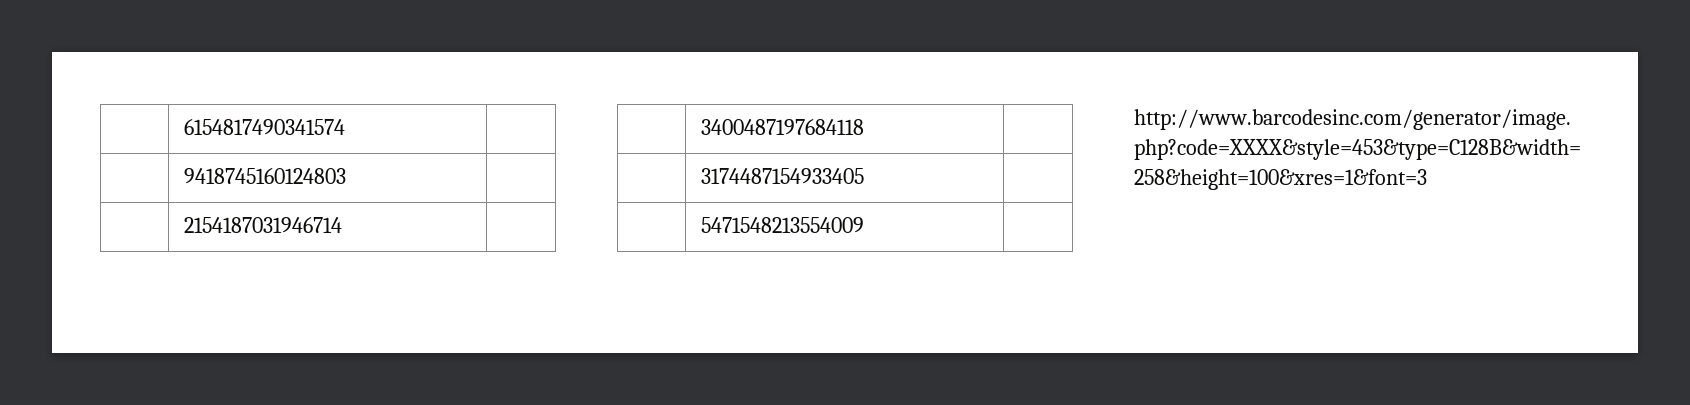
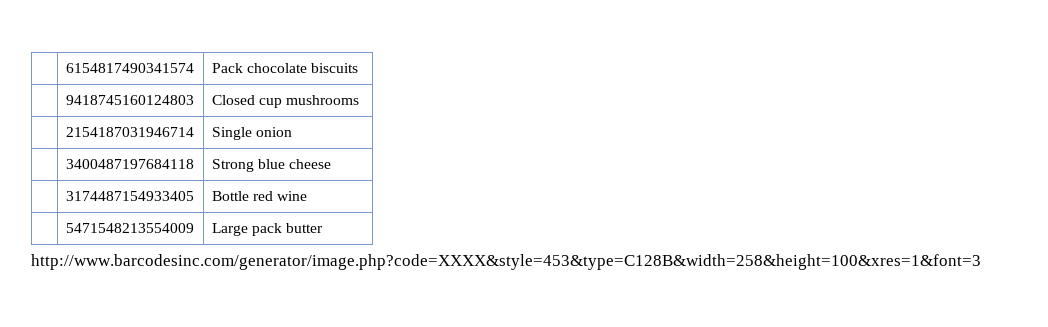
- | 6154817490341574 |
- | 9418745160124803 |
+ | 6154817490341574 | Pack chocolate biscuits
+ | 9418745160124803 | Closed cup mushrooms
- | 2154187031946714 |
+ | 2154187031946714 | Single onion
- | 3400487197684118 |
- | 3174487154933405 |
- | 5471548213554009 |
+ | 3400487197684118 | Strong blue cheese
+ | 3174487154933405 | Bottle red wine
+ | 5471548213554009 | Large pack butter

